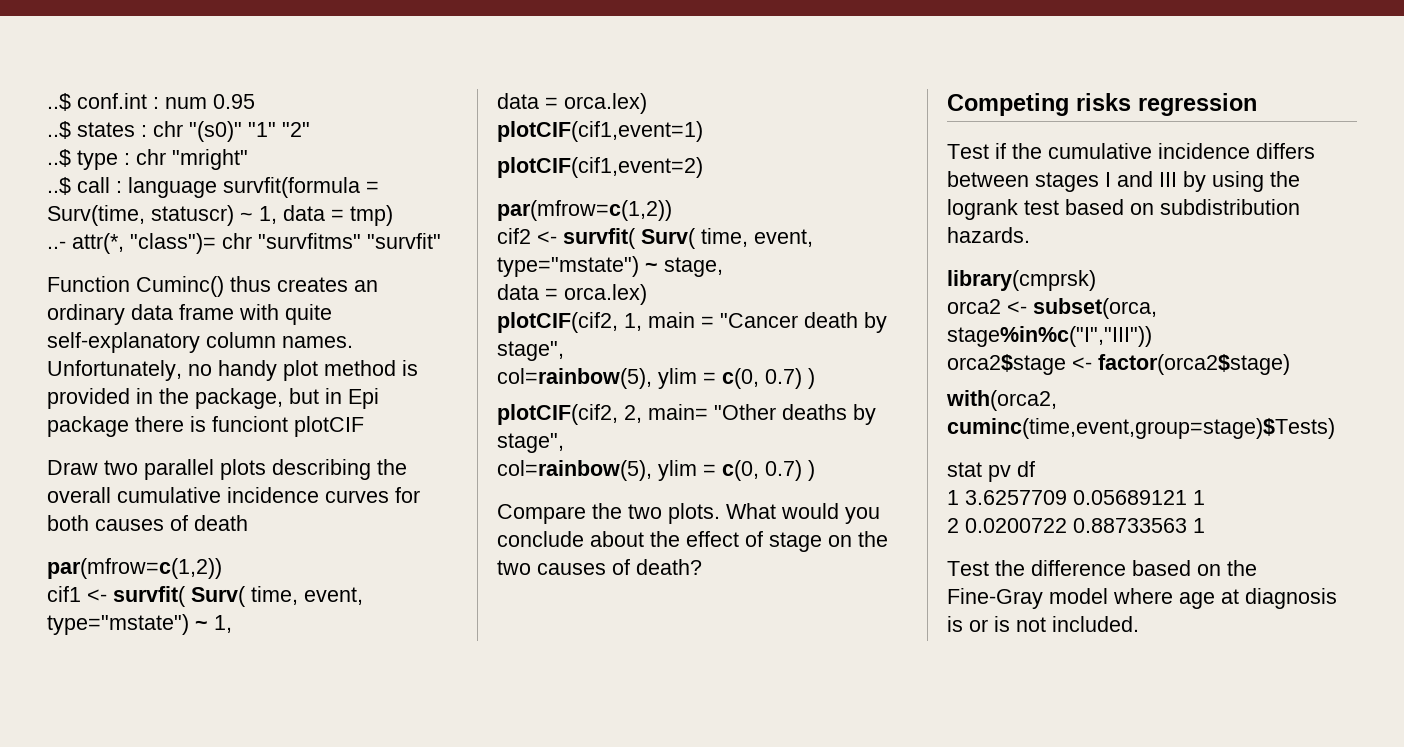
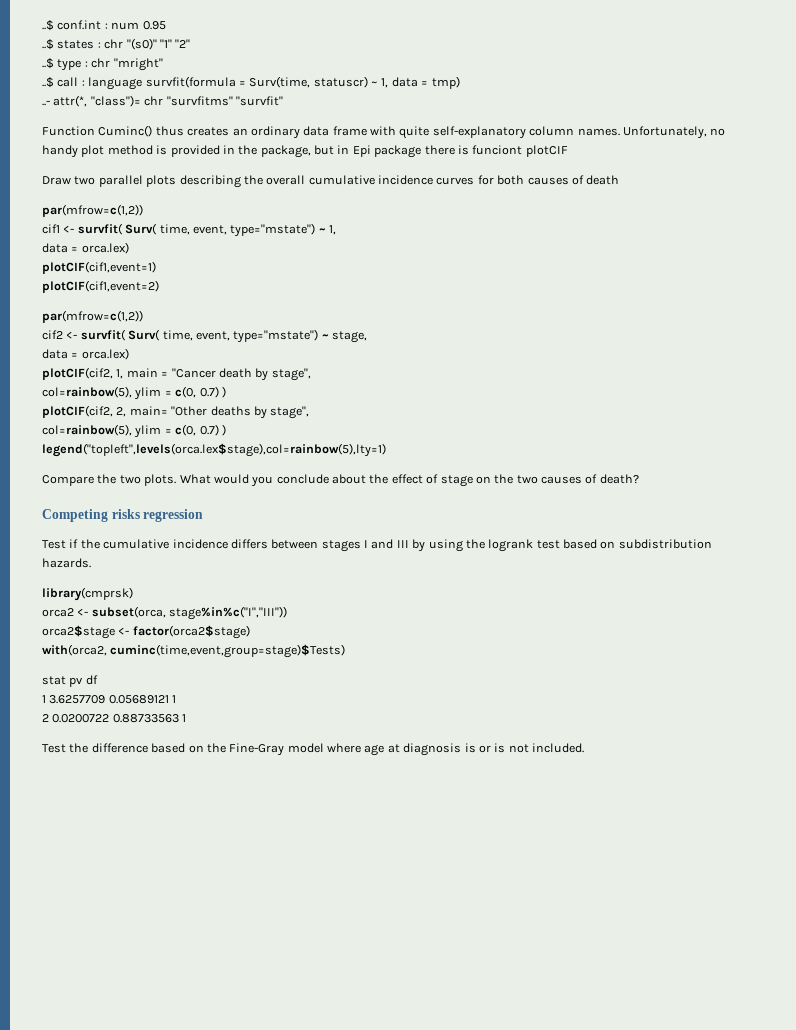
+ legend("topleft",levels(orca.lex$stage),col=rainbow(5),lty=1)

